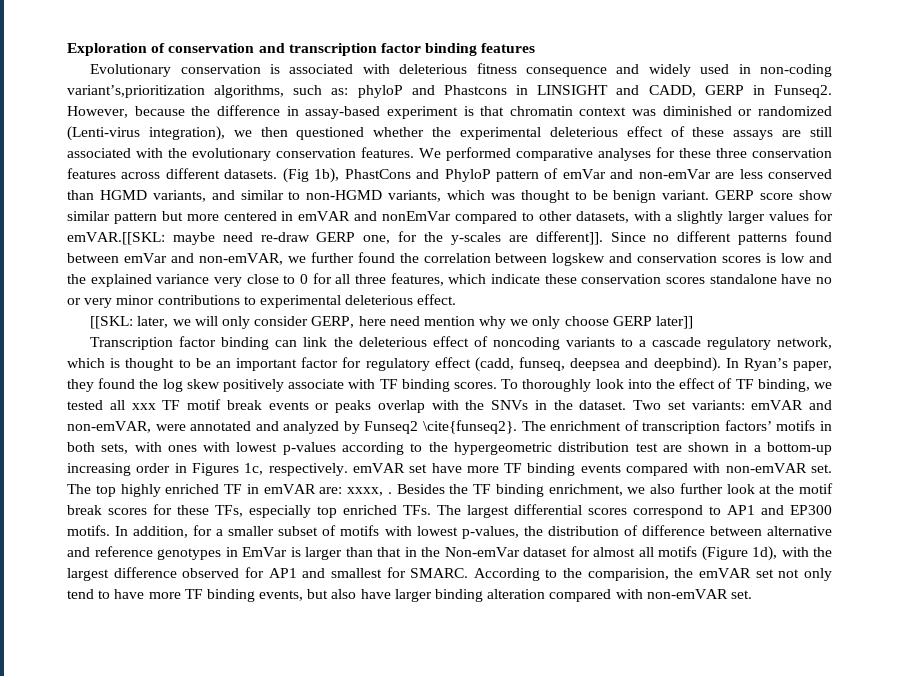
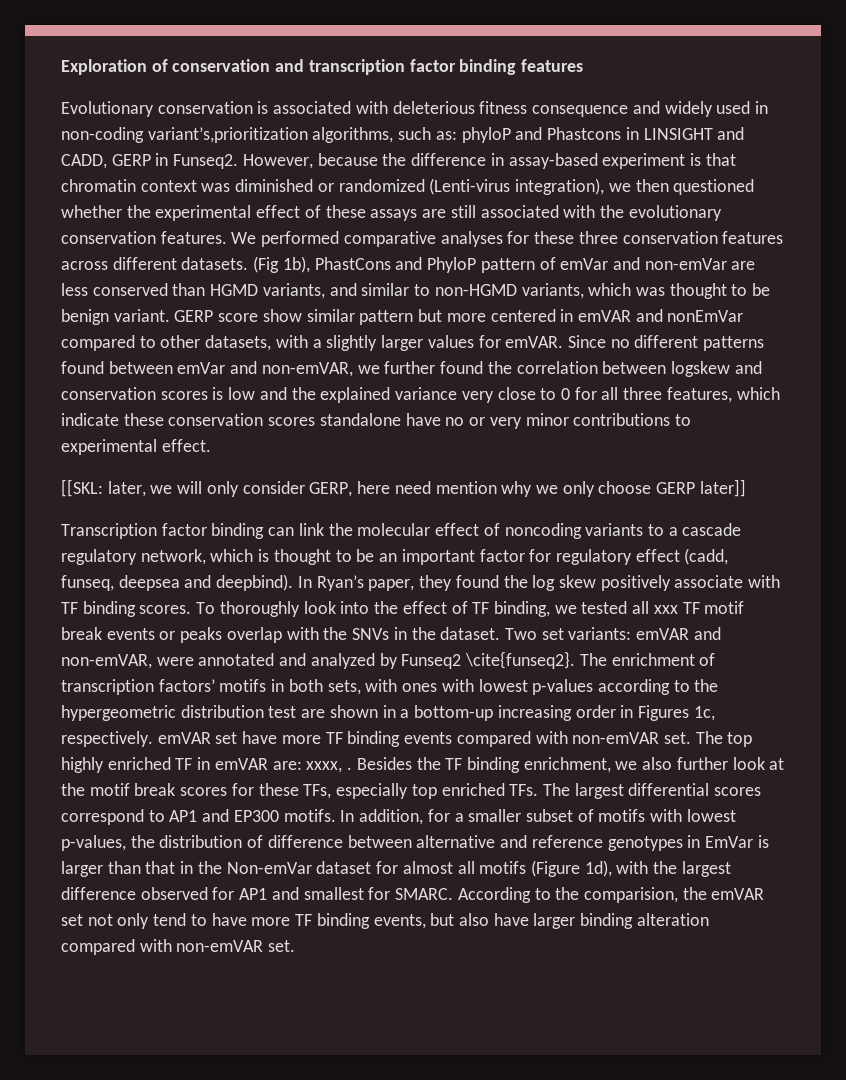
- However, because the difference in assay-based experiment is that chromatin context was diminished or randomized (Lenti-virus integration), we then questioned whether the experimental deleterious effect of these assays are still associated with the evolutionary conservation features.
+ However, because the difference in assay-based experiment is that chromatin context was diminished or randomized (Lenti-virus integration), we then questioned whether the experimental effect of these assays are still associated with the evolutionary conservation features.
- GERP score show similar pattern but more centered in emVAR and nonEmVar compared to other datasets, with a slightly larger values for emVAR.[[SKL: maybe need re-draw GERP one, for the y-scales are different]].
+ GERP score show similar pattern but more centered in emVAR and nonEmVar compared to other datasets, with a slightly larger values for emVAR.
- Since no different patterns found between emVar and non-emVAR, we further found the correlation between logskew and conservation scores is low and the explained variance very close to 0 for all three features, which indicate these conservation scores standalone have no or very minor contributions to experimental deleterious effect.
+ Since no different patterns found between emVar and non-emVAR, we further found the correlation between logskew and conservation scores is low and the explained variance very close to 0 for all three features, which indicate these conservation scores standalone have no or very minor contributions to experimental effect.
- Transcription factor binding can link the deleterious effect of noncoding variants to a cascade regulatory network, which is thought to be an important factor for regulatory effect (cadd, funseq, deepsea and deepbind).
+ Transcription factor binding can link the molecular effect of noncoding variants to a cascade regulatory network, which is thought to be an important factor for regulatory effect (cadd, funseq, deepsea and deepbind).

